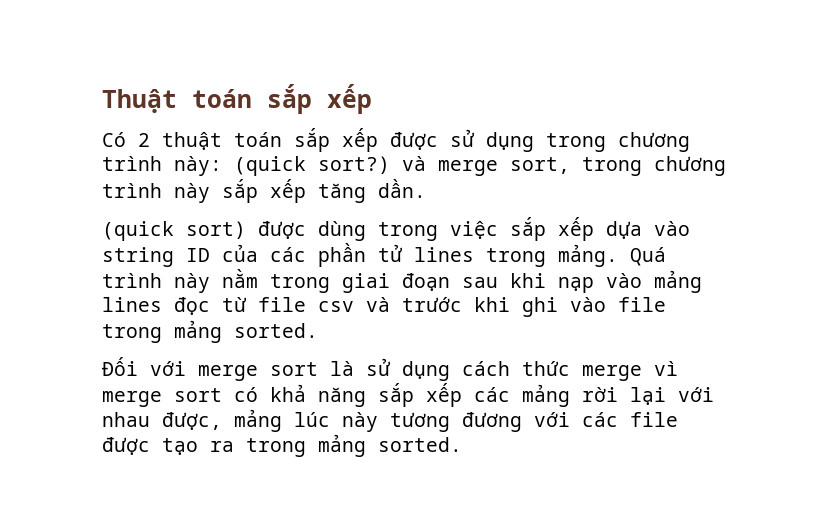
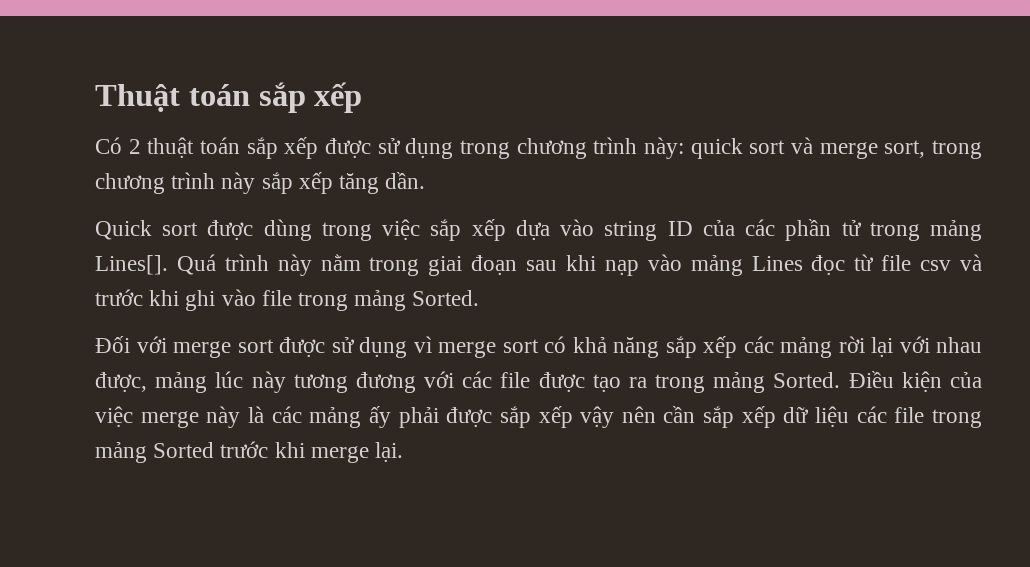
- Có 2 thuật toán sắp xếp được sử dụng trong chương trình này: (quick sort?) và merge sort, trong chương trình này sắp xếp tăng dần.
+ Có 2 thuật toán sắp xếp được sử dụng trong chương trình này: quick sort và merge sort, trong chương trình này sắp xếp tăng dần.
- (quick sort) được dùng trong việc sắp xếp dựa vào string ID của các phần tử lines trong mảng.
+ Quick sort được dùng trong việc sắp xếp dựa vào string ID của các phần tử trong mảng Lines[].
- Quá trình này nằm trong giai đoạn sau khi nạp vào mảng lines đọc từ file csv và trước khi ghi vào file trong mảng sorted.
+ Quá trình này nằm trong giai đoạn sau khi nạp vào mảng Lines đọc từ file csv và trước khi ghi vào file trong mảng Sorted.
- Đối với merge sort là sử dụng cách thức merge vì merge sort có khả năng sắp xếp các mảng rời lại với nhau được, mảng lúc này tương đương với các file được tạo ra trong mảng sorted.
+ Đối với merge sort được sử dụng vì merge sort có khả năng sắp xếp các mảng rời lại với nhau được, mảng lúc này tương đương với các file được tạo ra trong mảng Sorted. Điều kiện của việc merge này là các mảng ấy phải được sắp xếp vậy nên cần sắp xếp dữ liệu các file trong mảng Sorted trước khi merge lại.

